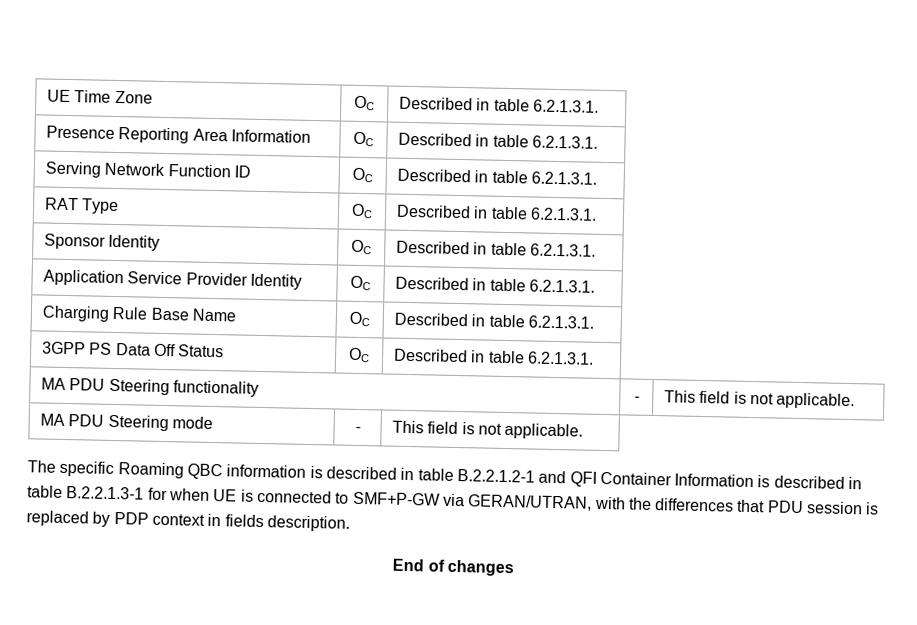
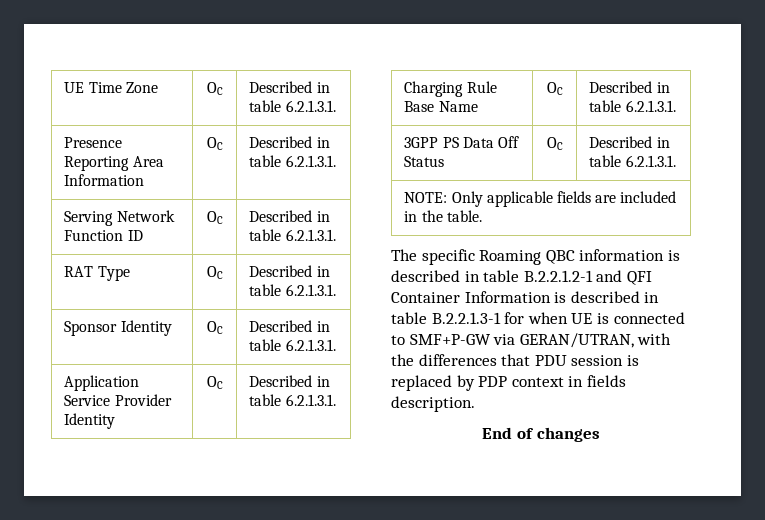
- MA PDU Steering functionality | - | This field is not applicable.
- MA PDU Steering mode | - | This field is not applicable.
+ NOTE: Only applicable fields are included in the table.

